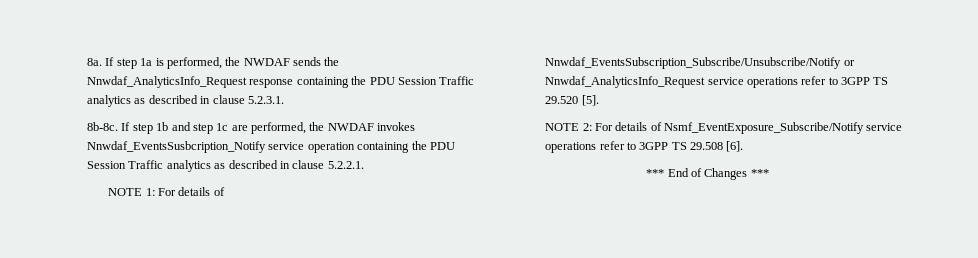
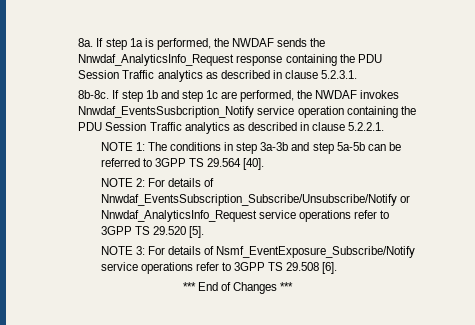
- NOTE 1: For details of Nnwdaf_EventsSubscription_Subscribe/Unsubscribe/Notify or Nnwdaf_AnalyticsInfo_Request service operations refer to 3GPP TS 29.520 [5].
+ NOTE 1: The conditions in step 3a-3b and step 5a-5b can be referred to 3GPP TS 29.564 [40].
+ NOTE 2: For details of Nnwdaf_EventsSubscription_Subscribe/Unsubscribe/Notify or Nnwdaf_AnalyticsInfo_Request service operations refer to 3GPP TS 29.520 [5].
- NOTE 2: For details of Nsmf_EventExposure_Subscribe/Notify service operations refer to 3GPP TS 29.508 [6].
+ NOTE 3: For details of Nsmf_EventExposure_Subscribe/Notify service operations refer to 3GPP TS 29.508 [6].

